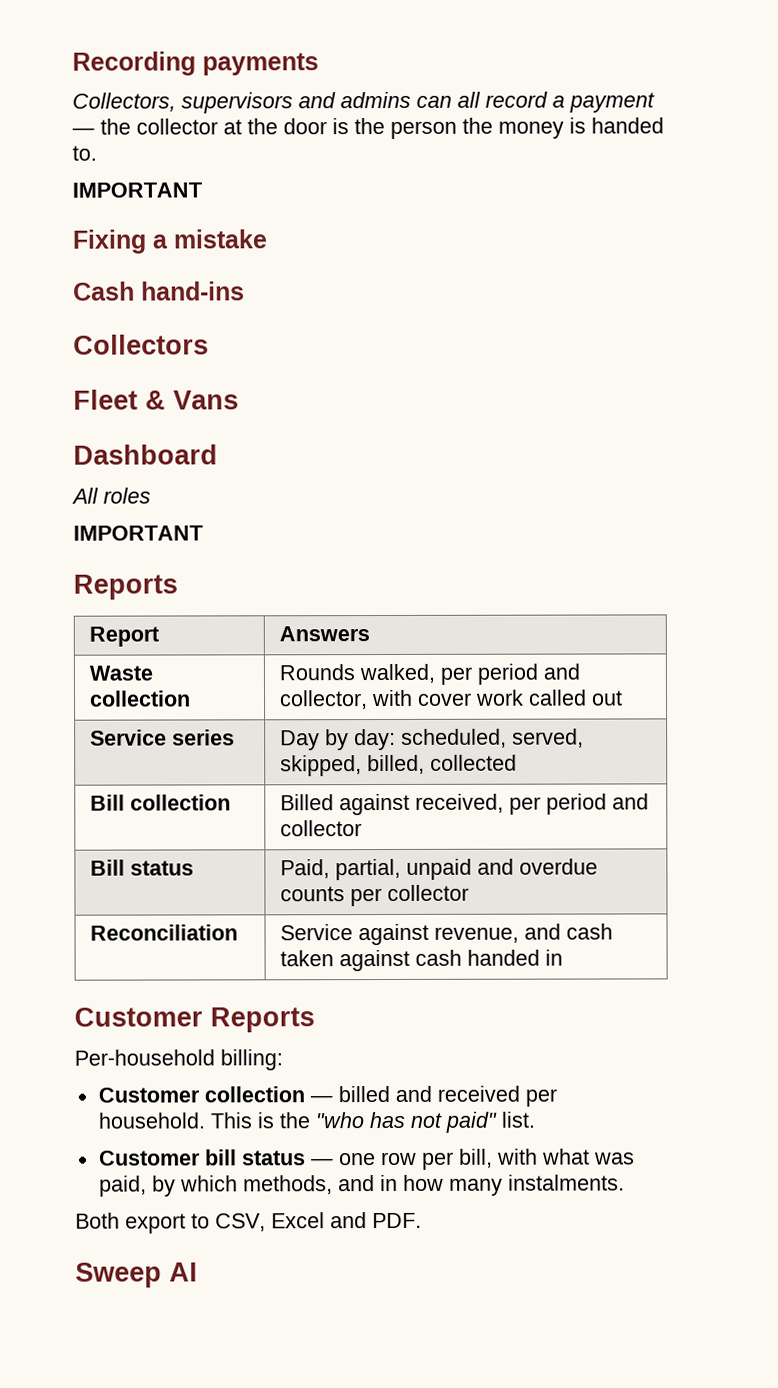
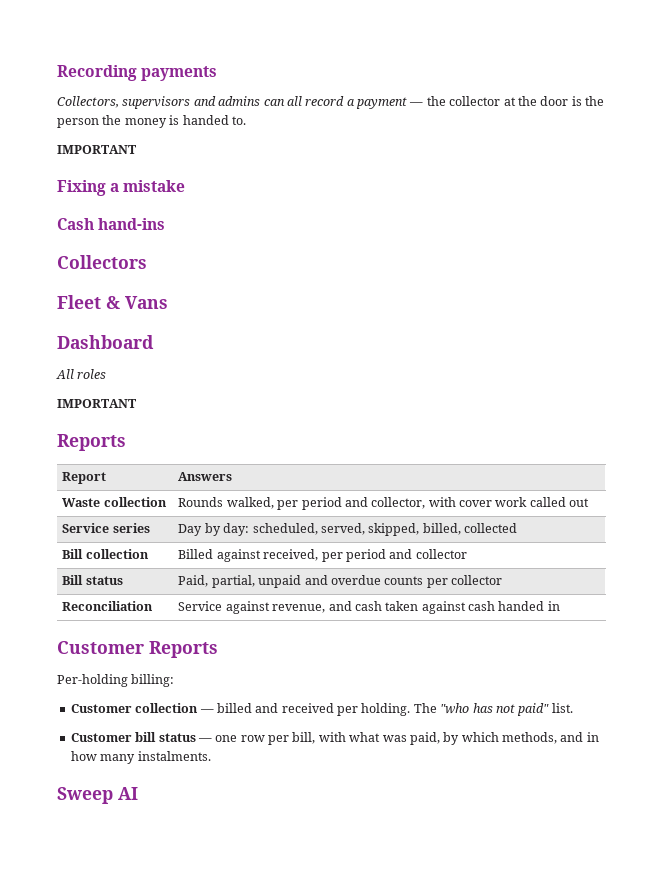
- Per-household billing:
+ Per-holding billing:
- Customer collection — billed and received per household. This is the "who has not paid" list.
+ Customer collection — billed and received per holding. The "who has not paid" list.
- Both export to CSV, Excel and PDF.

